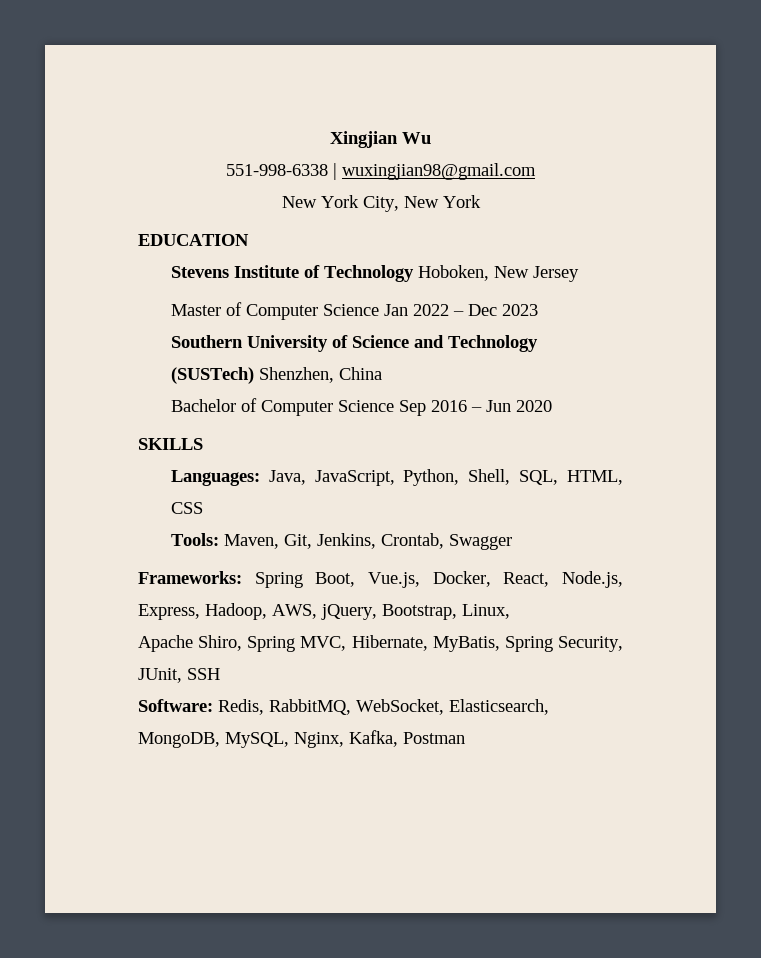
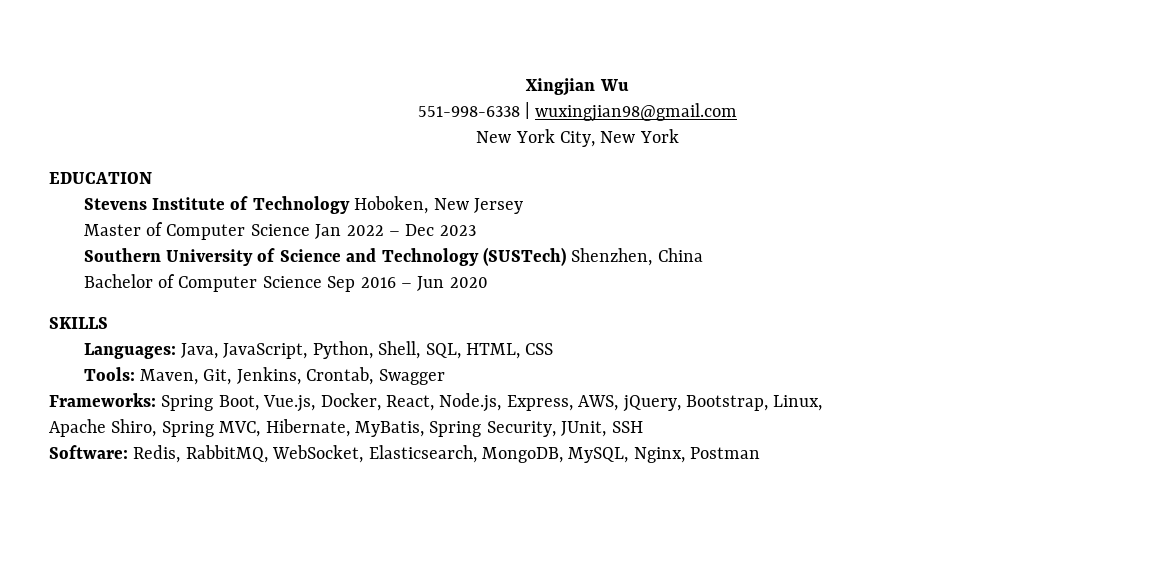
- Frameworks: Spring Boot, Vue.js, Docker, React, Node.js, Express, Hadoop, AWS, jQuery, Bootstrap, Linux,
+ Frameworks: Spring Boot, Vue.js, Docker, React, Node.js, Express, AWS, jQuery, Bootstrap, Linux,
- Software: Redis, RabbitMQ, WebSocket, Elasticsearch, MongoDB, MySQL, Nginx, Kafka, Postman
+ Software: Redis, RabbitMQ, WebSocket, Elasticsearch, MongoDB, MySQL, Nginx, Postman

